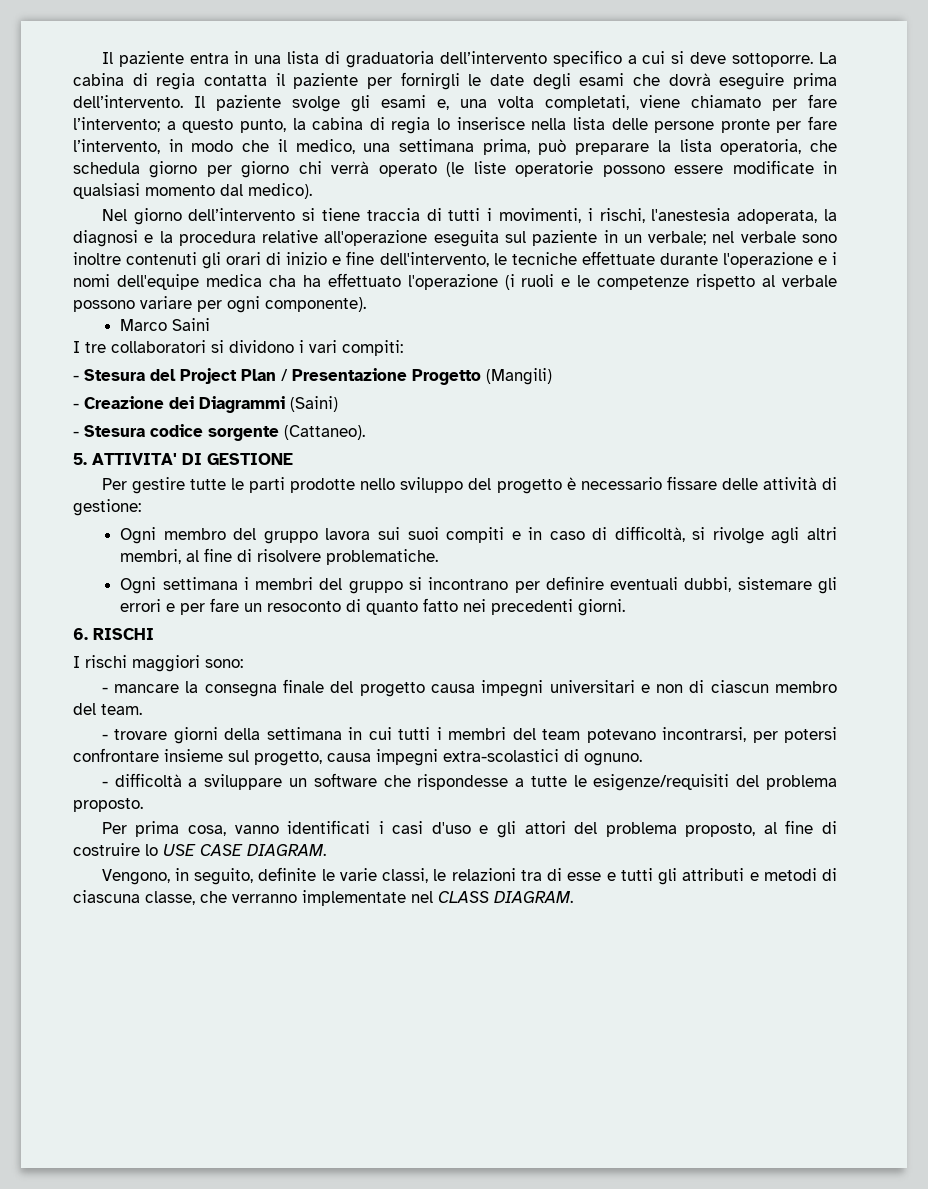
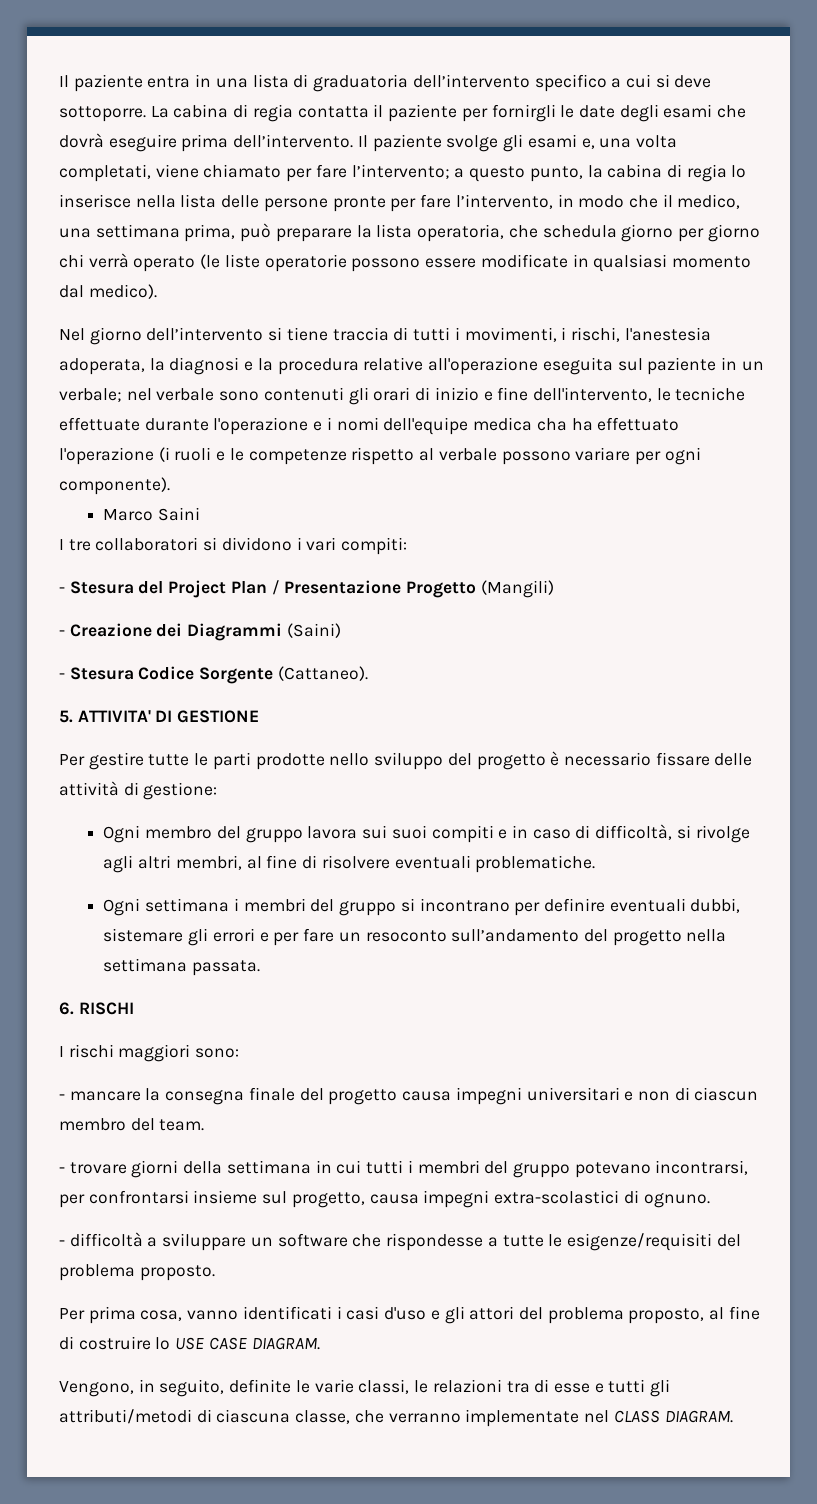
- nel verbale sono inoltre contenuti gli orari di inizio e fine dell'intervento, le tecniche effettuate durante l'operazione e i nomi dell'equipe medica cha ha effettuato l'operazione (i ruoli e le competenze rispetto al verbale possono variare per ogni componente).
+ nel verbale sono contenuti gli orari di inizio e fine dell'intervento, le tecniche effettuate durante l'operazione e i nomi dell'equipe medica cha ha effettuato l'operazione (i ruoli e le competenze rispetto al verbale possono variare per ogni componente).
- - Stesura codice sorgente (Cattaneo).
+ - Stesura Codice Sorgente (Cattaneo).
- Ogni membro del gruppo lavora sui suoi compiti e in caso di difficoltà, si rivolge agli altri membri, al fine di risolvere problematiche.
+ Ogni membro del gruppo lavora sui suoi compiti e in caso di difficoltà, si rivolge agli altri membri, al fine di risolvere eventuali problematiche.
- Ogni settimana i membri del gruppo si incontrano per definire eventuali dubbi, sistemare gli errori e per fare un resoconto di quanto fatto nei precedenti giorni.
+ Ogni settimana i membri del gruppo si incontrano per definire eventuali dubbi, sistemare gli errori e per fare un resoconto sull’andamento del progetto nella settimana passata.
- - trovare giorni della settimana in cui tutti i membri del team potevano incontrarsi, per potersi confrontare insieme sul progetto, causa impegni extra-scolastici di ognuno.
+ - trovare giorni della settimana in cui tutti i membri del gruppo potevano incontrarsi, per confrontarsi insieme sul progetto, causa impegni extra-scolastici di ognuno.
- Vengono, in seguito, definite le varie classi, le relazioni tra di esse e tutti gli attributi e metodi di ciascuna classe, che verranno implementate nel CLASS DIAGRAM.
+ Vengono, in seguito, definite le varie classi, le relazioni tra di esse e tutti gli attributi/metodi di ciascuna classe, che verranno implementate nel CLASS DIAGRAM.

